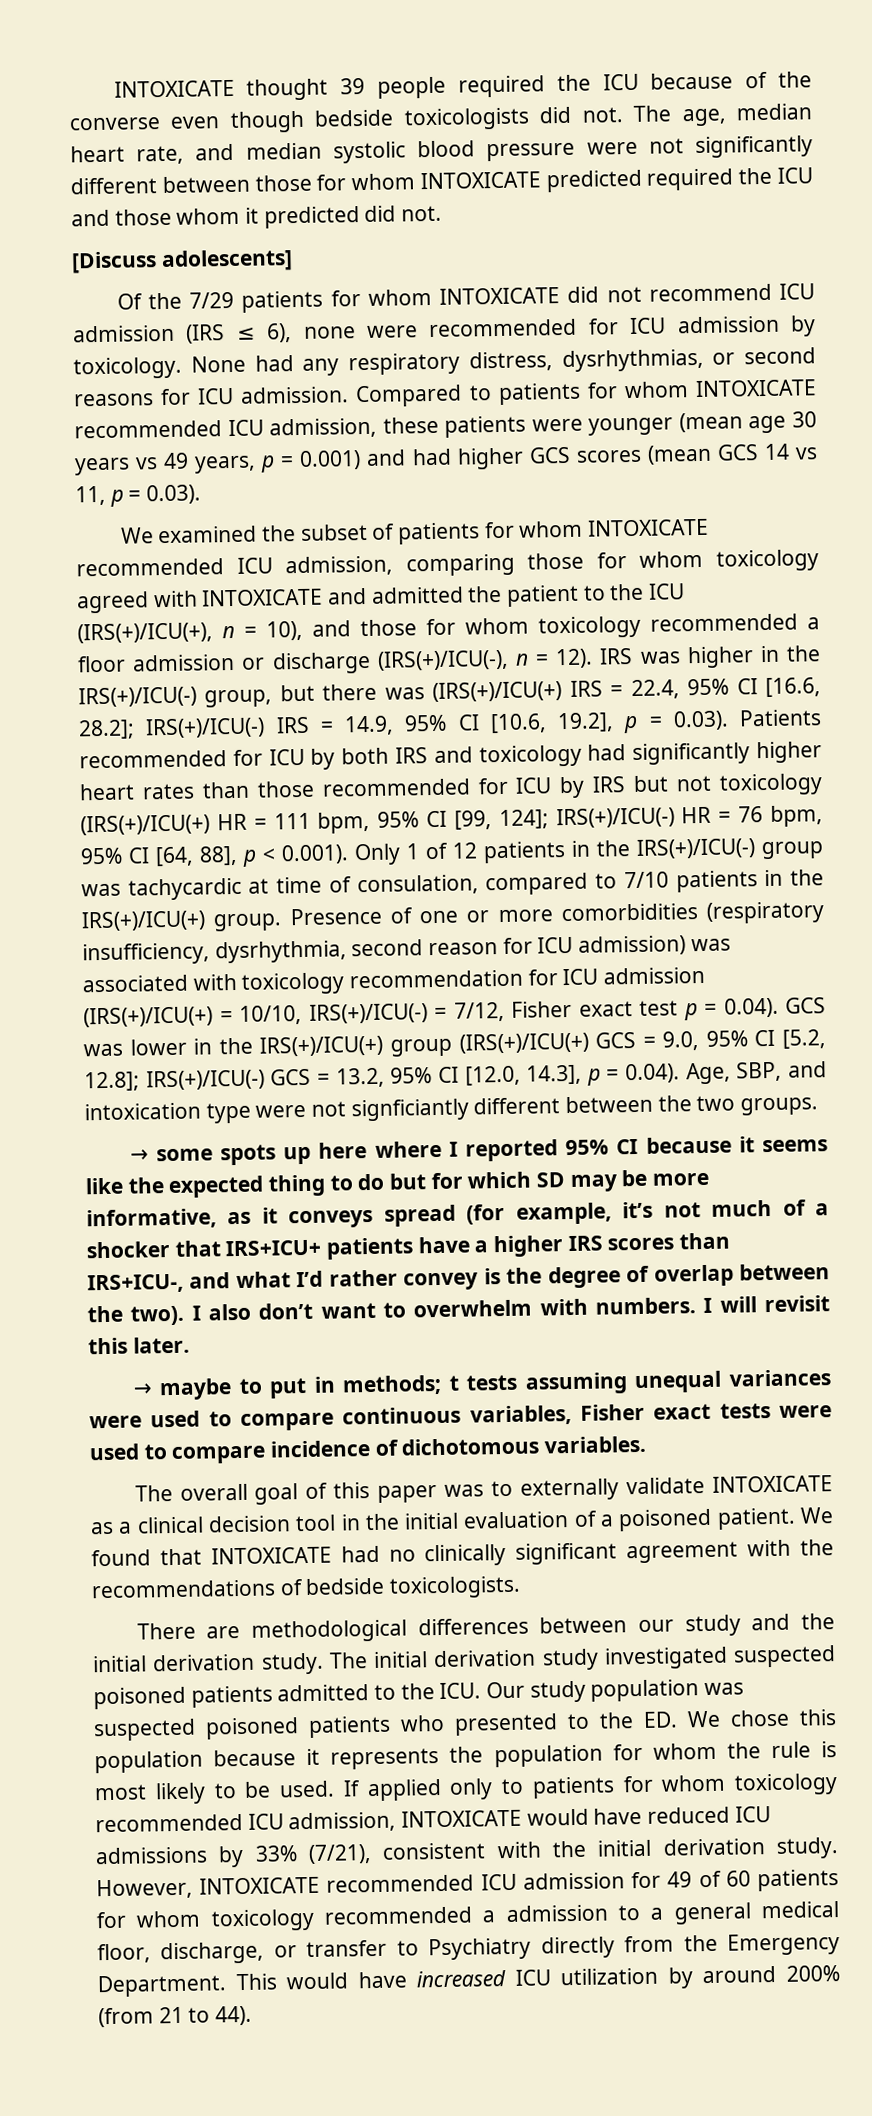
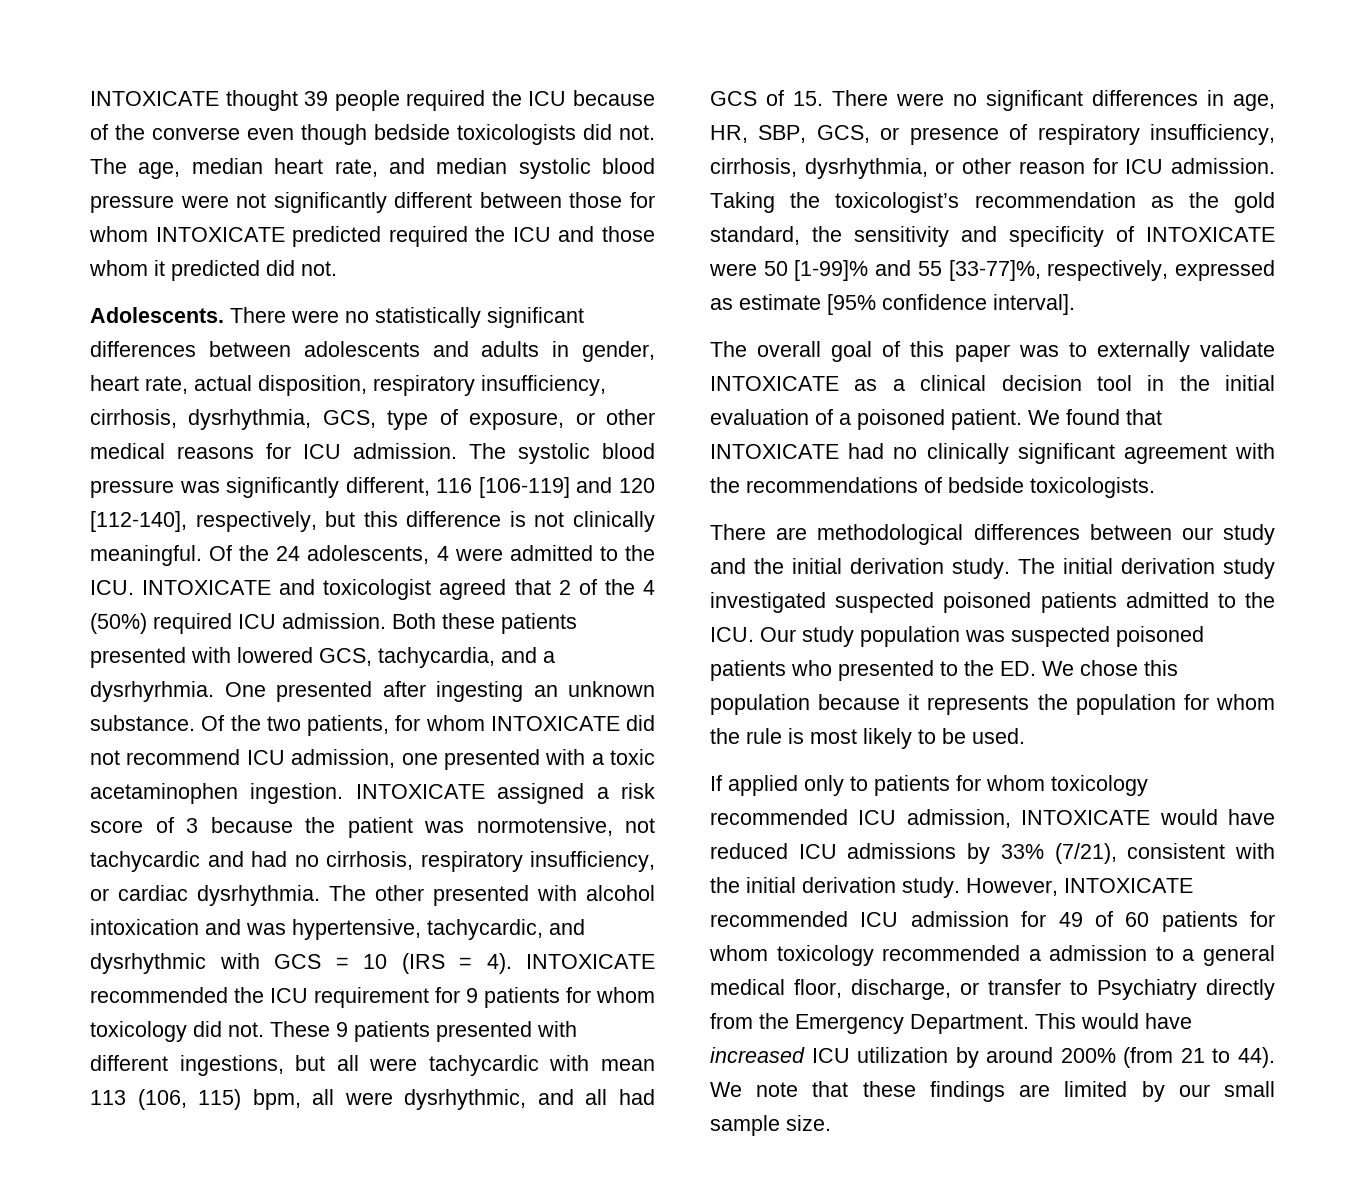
- [Discuss adolescents]
- Of the 7/29 patients for whom INTOXICATE did not recommend ICU admission (IRS ≤ 6), none were recommended for ICU admission by toxicology. None had any respiratory distress, dysrhythmias, or second reasons for ICU admission. Compared to patients for whom INTOXICATE recommended ICU admission, these patients were younger (mean age 30 years vs 49 years, p = 0.001) and had higher GCS scores (mean GCS 14 vs 11, p = 0.03).
- We examined the subset of patients for whom INTOXICATE recommended ICU admission, comparing those for whom toxicology agreed with INTOXICATE and admitted the patient to the ICU (IRS(+)/ICU(+), n = 10), and those for whom toxicology recommended a floor admission or discharge (IRS(+)/ICU(-), n = 12). IRS was higher in the IRS(+)/ICU(-) group, but there was (IRS(+)/ICU(+) IRS = 22.4, 95% CI [16.6, 28.2]; IRS(+)/ICU(-) IRS = 14.9, 95% CI [10.6, 19.2], p = 0.03). Patients recommended for ICU by both IRS and toxicology had significantly higher heart rates than those recommended for ICU by IRS but not toxicology (IRS(+)/ICU(+) HR = 111 bpm, 95% CI [99, 124]; IRS(+)/ICU(-) HR = 76 bpm, 95% CI [64, 88], p < 0.001). Only 1 of 12 patients in the IRS(+)/ICU(-) group was tachycardic at time of consulation, compared to 7/10 patients in the IRS(+)/ICU(+) group. Presence of one or more comorbidities (respiratory insufficiency, dysrhythmia, second reason for ICU admission) was associated with toxicology recommendation for ICU admission (IRS(+)/ICU(+) = 10/10, IRS(+)/ICU(-) = 7/12, Fisher exact test p = 0.04). GCS was lower in the IRS(+)/ICU(+) group (IRS(+)/ICU(+) GCS = 9.0, 95% CI [5.2, 12.8]; IRS(+)/ICU(-) GCS = 13.2, 95% CI [12.0, 14.3], p = 0.04). Age, SBP, and intoxication type were not signficiantly different between the two groups.
- → some spots up here where I reported 95% CI because it seems like the expected thing to do but for which SD may be more informative, as it conveys spread (for example, it’s not much of a shocker that IRS+ICU+ patients have a higher IRS scores than IRS+ICU-, and what I’d rather convey is the degree of overlap between the two). I also don’t want to overwhelm with numbers. I will revisit this later.
- → maybe to put in methods; t tests assuming unequal variances were used to compare continuous variables, Fisher exact tests were used to compare incidence of dichotomous variables.
+ Adolescents. There were no statistically significant differences between adolescents and adults in gender, heart rate, actual disposition, respiratory insufficiency, cirrhosis, dysrhythmia, GCS, type of exposure, or other medical reasons for ICU admission. The systolic blood pressure was significantly different, 116 [106-119] and 120 [112-140], respectively, but this difference is not clinically meaningful. Of the 24 adolescents, 4 were admitted to the ICU. INTOXICATE and toxicologist agreed that 2 of the 4 (50%) required ICU admission. Both these patients presented with lowered GCS, tachycardia, and a dysrhyrhmia. One presented after ingesting an unknown substance. Of the two patients, for whom INTOXICATE did not recommend ICU admission, one presented with a toxic acetaminophen ingestion. INTOXICATE assigned a risk score of 3 because the patient was normotensive, not tachycardic and had no cirrhosis, respiratory insufficiency, or cardiac dysrhythmia. The other presented with alcohol intoxication and was hypertensive, tachycardic, and dysrhythmic with GCS = 10 (IRS = 4). INTOXICATE recommended the ICU requirement for 9 patients for whom toxicology did not. These 9 patients presented with different ingestions, but all were tachycardic with mean 113 (106, 115) bpm, all were dysrhythmic, and all had GCS of 15. There were no significant differences in age, HR, SBP, GCS, or presence of respiratory insufficiency, cirrhosis, dysrhythmia, or other reason for ICU admission. Taking the toxicologist’s recommendation as the gold standard, the sensitivity and specificity of INTOXICATE were 50 [1-99]% and 55 [33-77]%, respectively, expressed as estimate [95% confidence interval].
- The initial derivation study investigated suspected poisoned patients admitted to the ICU. Our study population was suspected poisoned patients who presented to the ED. We chose this population because it represents the population for whom the rule is most likely to be used. If applied only to patients for whom toxicology recommended ICU admission, INTOXICATE would have reduced ICU admissions by 33% (7/21), consistent with the initial derivation study.
+ The initial derivation study investigated suspected poisoned patients admitted to the ICU. Our study population was suspected poisoned patients who presented to the ED. We chose this population because it represents the population for whom the rule is most likely to be used.
+ If applied only to patients for whom toxicology recommended ICU admission, INTOXICATE would have reduced ICU admissions by 33% (7/21), consistent with the initial derivation study.
+ We note that these findings are limited by our small sample size.

